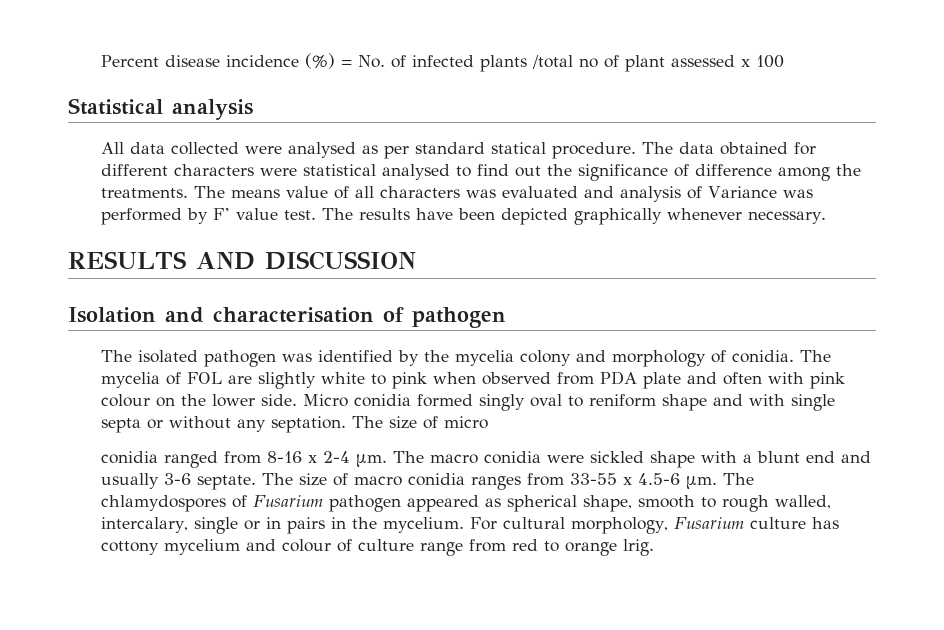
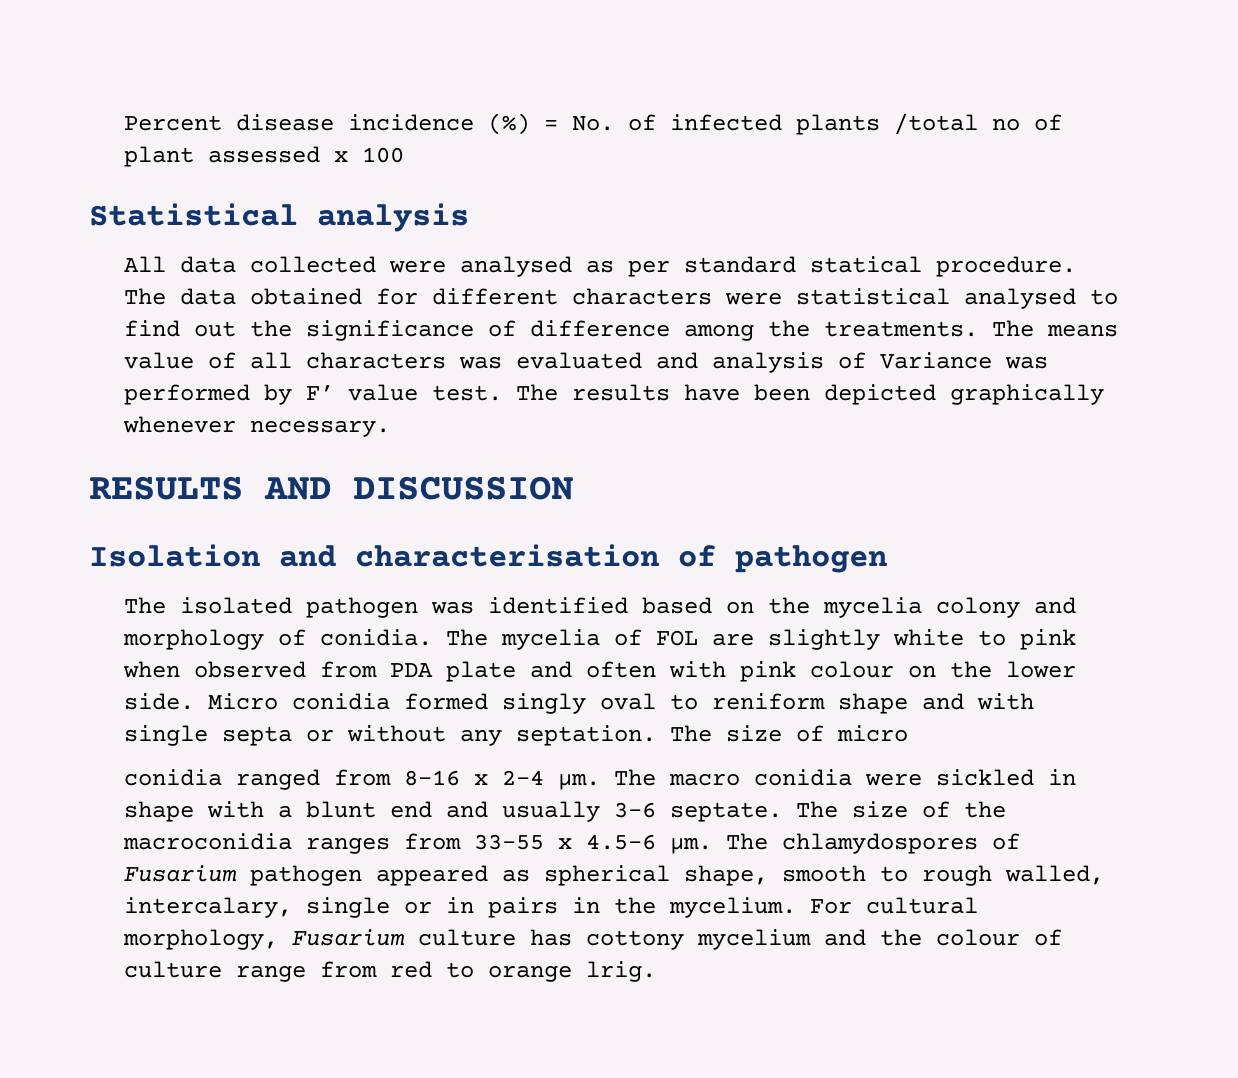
- The isolated pathogen was identified by the mycelia colony and morphology of conidia.
+ The isolated pathogen was identified based on the mycelia colony and morphology of conidia.
- The macro conidia were sickled shape with a blunt end and usually 3-6 septate.
+ The macro conidia were sickled in shape with a blunt end and usually 3-6 septate.
- The size of macro conidia ranges from 33-55 x 4.5-6 μm.
+ The size of the macroconidia ranges from 33-55 x 4.5-6 μm.
- For cultural morphology, Fusarium culture has cottony mycelium and colour of culture range from red to orange lrig.
+ For cultural morphology, Fusarium culture has cottony mycelium and the colour of culture range from red to orange lrig.

